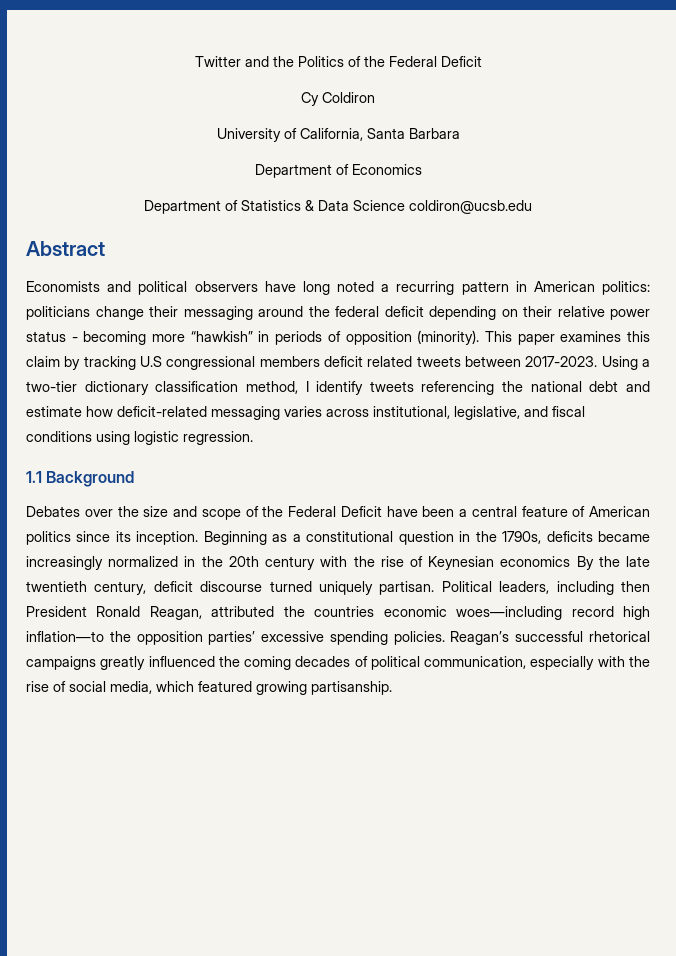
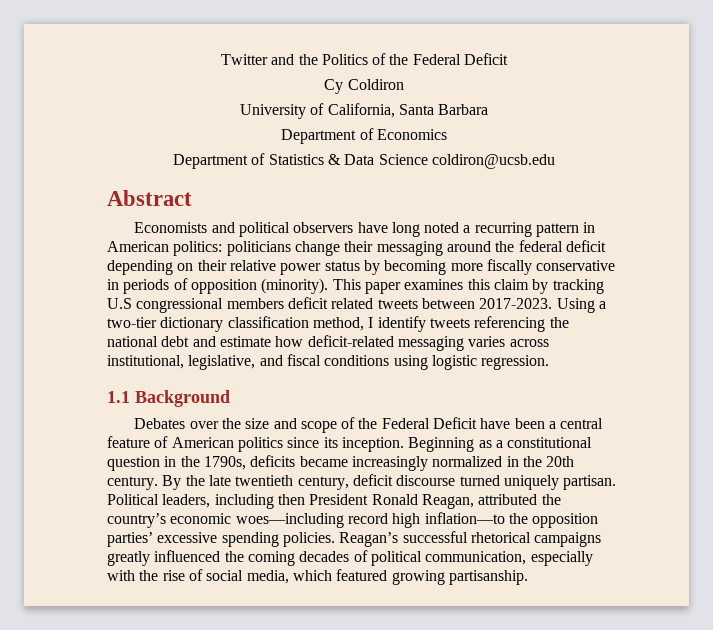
- Economists and political observers have long noted a recurring pattern in American politics: politicians change their messaging around the federal deficit depending on their relative power status - becoming more “hawkish” in periods of opposition (minority).
+ Economists and political observers have long noted a recurring pattern in American politics: politicians change their messaging around the federal deficit depending on their relative power status by becoming more fiscally conservative in periods of opposition (minority).
- Beginning as a constitutional question in the 1790s, deficits became increasingly normalized in the 20th century with the rise of Keynesian economics By the late twentieth century, deficit discourse turned uniquely partisan.
+ Beginning as a constitutional question in the 1790s, deficits became increasingly normalized in the 20th century. By the late twentieth century, deficit discourse turned uniquely partisan.
- Political leaders, including then President Ronald Reagan, attributed the countries economic woes—including record high inflation—to the opposition parties’ excessive spending policies.
+ Political leaders, including then President Ronald Reagan, attributed the country’s economic woes—including record high inflation—to the opposition parties’ excessive spending policies.

